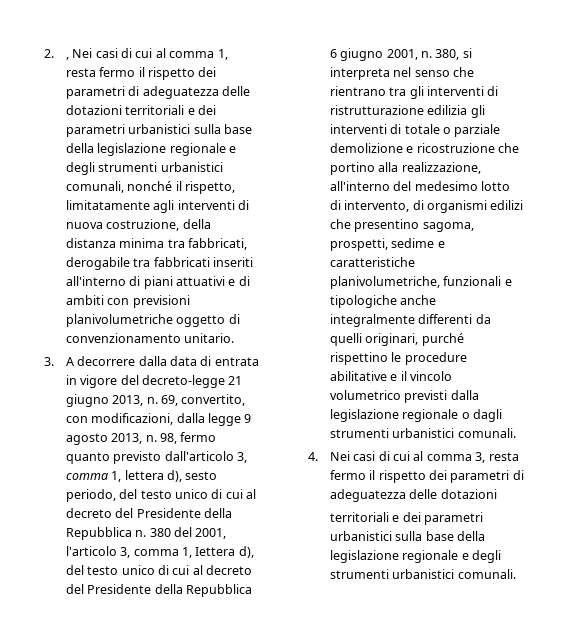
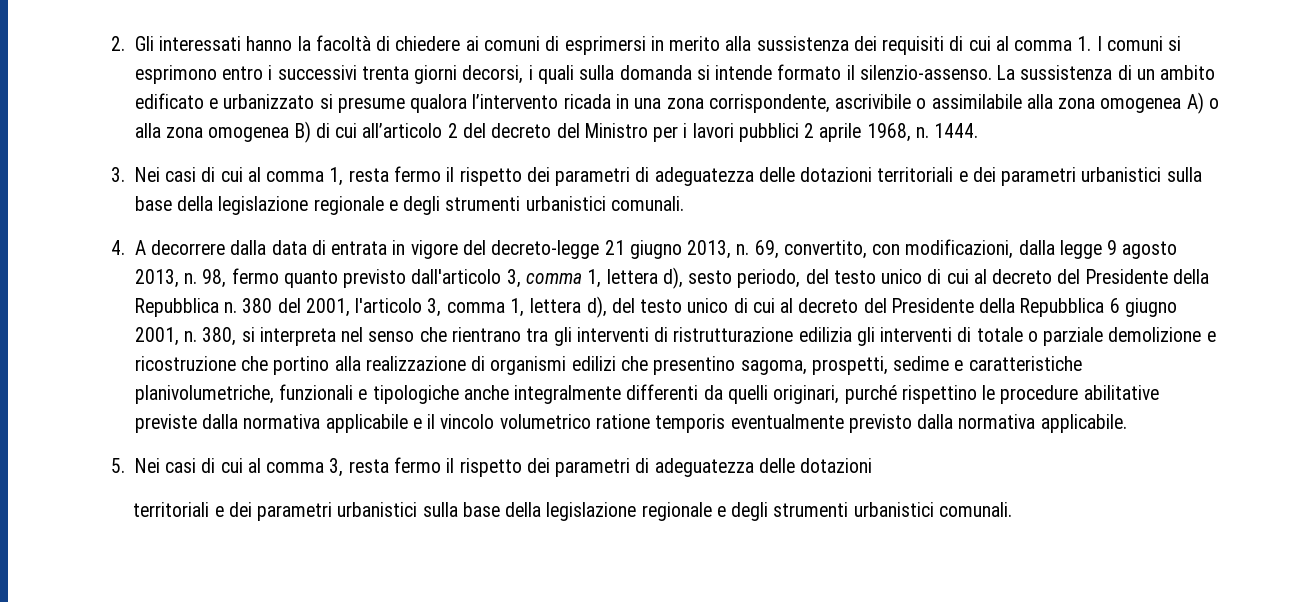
- 2. , Nei casi di cui al comma 1, resta fermo il rispetto dei parametri di adeguatezza delle dotazioni territoriali e dei parametri urbanistici sulla base della legislazione regionale e degli strumenti urbanistici comunali, nonché il rispetto, limitatamente agli interventi di nuova costruzione, della distanza minima tra fabbricati, derogabile tra fabbricati inseriti all'interno di piani attuativi e di ambiti con previsioni planivolumetriche oggetto di convenzionamento unitario.
- 3. A decorrere dalla data di entrata in vigore del decreto-legge 21 giugno 2013, n.
+ 2. Gli interessati hanno la facoltà di chiedere ai comuni di esprimersi in merito alla sussistenza dei requisiti di cui al comma 1. I comuni si esprimono entro i successivi trenta giorni decorsi, i quali sulla domanda si intende formato il silenzio-assenso. La sussistenza di un ambito edificato e urbanizzato si presume qualora l’intervento ricada in una zona corrispondente, ascrivibile o assimilabile alla zona omogenea A) o alla zona omogenea B) di cui all’articolo 2 del decreto del Ministro per i lavori pubblici 2 aprile 1968, n. 1444.
+ 3. Nei casi di cui al comma 1, resta fermo il rispetto dei parametri di adeguatezza delle dotazioni territoriali e dei parametri urbanistici sulla base della legislazione regionale e degli strumenti urbanistici comunali.
+ 4. A decorrere dalla data di entrata in vigore del decreto-legge 21 giugno 2013, n.
- 380, si interpreta nel senso che rientrano tra gli interventi di ristrutturazione edilizia gli interventi di totale o parziale demolizione e ricostruzione che portino alla realizzazione, all'interno del medesimo lotto di intervento, di organismi edilizi che presentino sagoma, prospetti, sedime e caratteristiche planivolumetriche, funzionali e tipologiche anche integralmente differenti da quelli originari, purché rispettino le procedure abilitative e il vincolo volumetrico previsti dalla legislazione regionale o dagli strumenti urbanistici comunali.
- 4. Nei casi di cui al comma 3, resta fermo il rispetto dei parametri di adeguatezza delle dotazioni
+ 380, si interpreta nel senso che rientrano tra gli interventi di ristrutturazione edilizia gli interventi di totale o parziale demolizione e ricostruzione che portino alla realizzazione di organismi edilizi che presentino sagoma, prospetti, sedime e caratteristiche planivolumetriche, funzionali e tipologiche anche integralmente differenti da quelli originari, purché rispettino le procedure abilitative previste dalla normativa applicabile e il vincolo volumetrico ratione temporis eventualmente previsto dalla normativa applicabile.
+ 5. Nei casi di cui al comma 3, resta fermo il rispetto dei parametri di adeguatezza delle dotazioni

